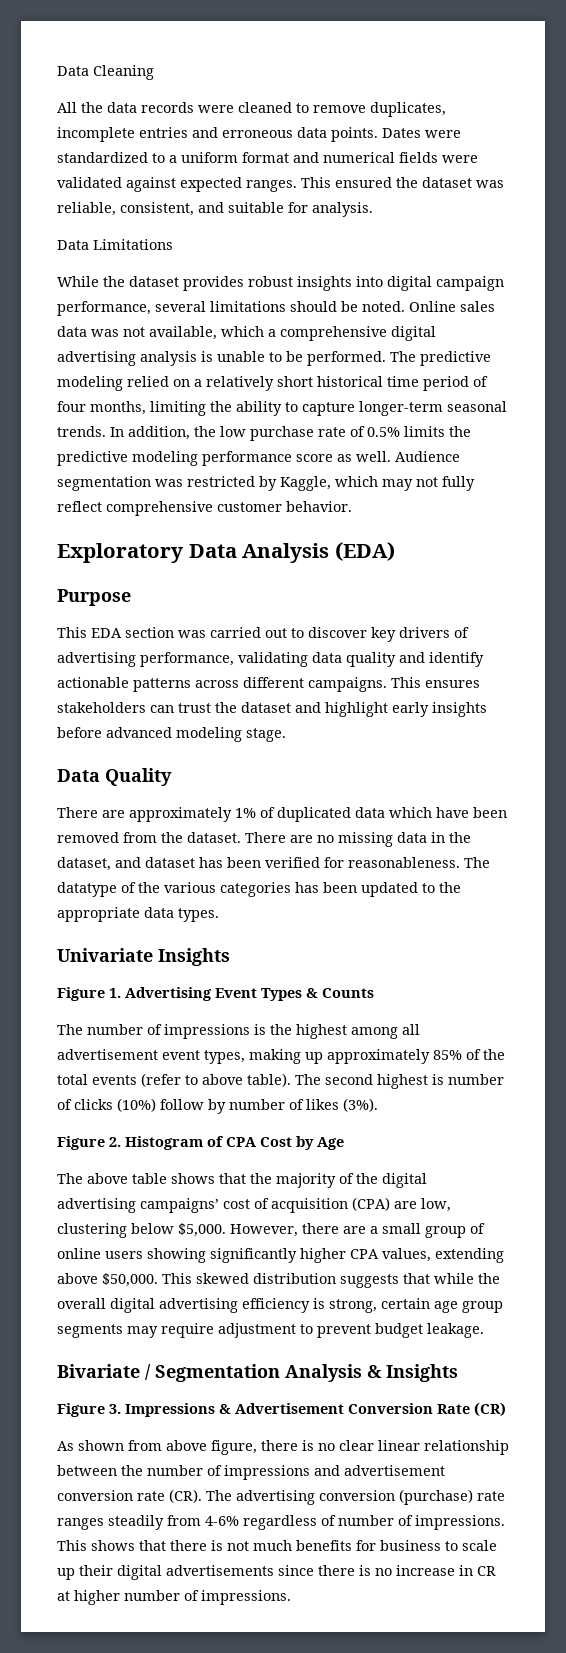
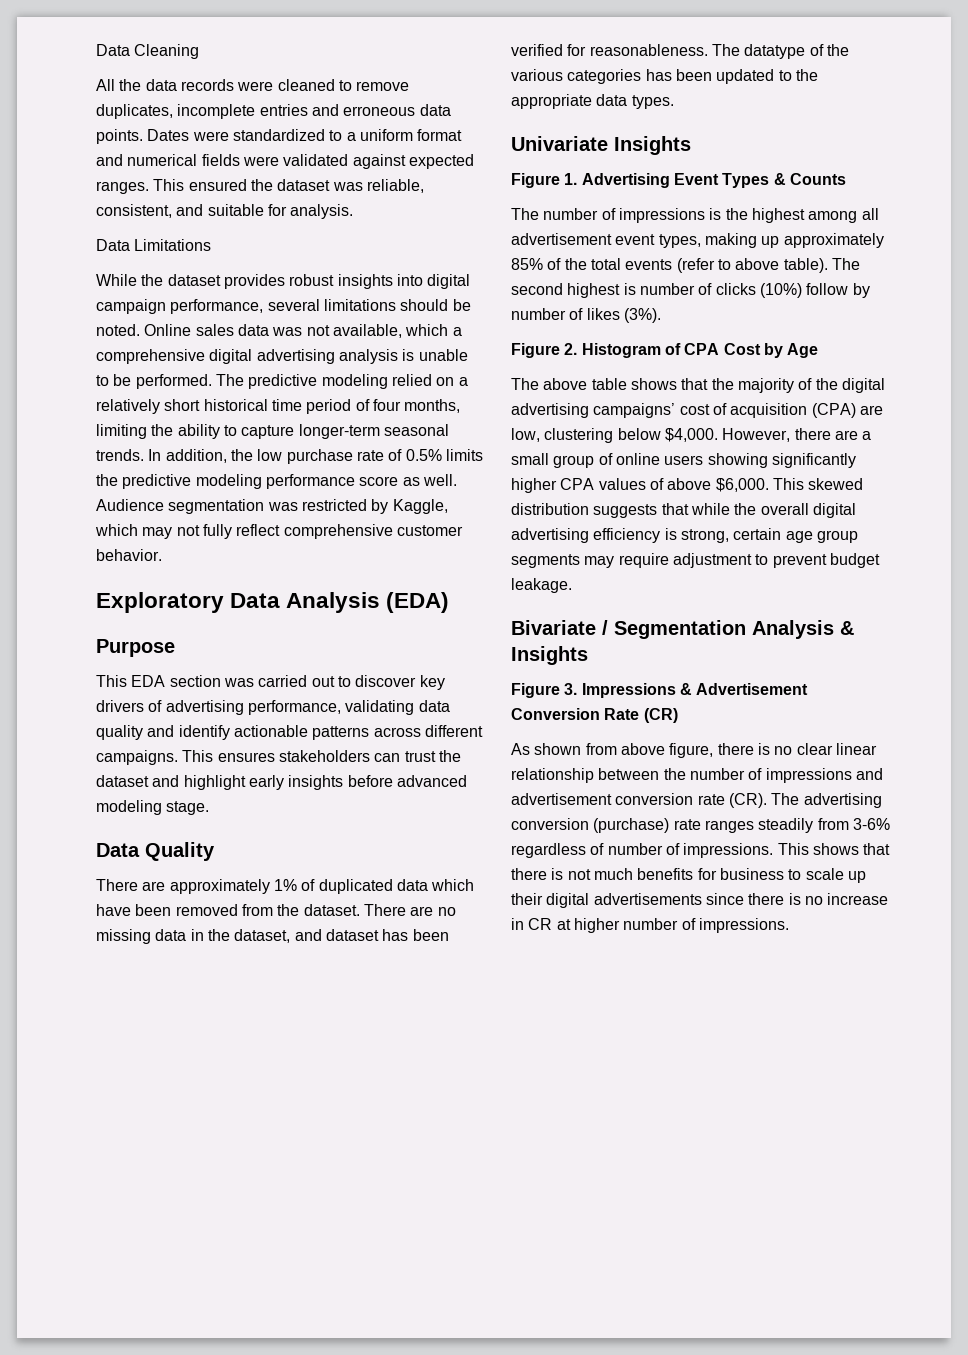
- The above table shows that the majority of the digital advertising campaigns’ cost of acquisition (CPA) are low, clustering below $5,000.
+ The above table shows that the majority of the digital advertising campaigns’ cost of acquisition (CPA) are low, clustering below $4,000.
- However, there are a small group of online users showing significantly higher CPA values, extending above $50,000.
+ However, there are a small group of online users showing significantly higher CPA values of above $6,000.
- As shown from above figure, there is no clear linear relationship between the number of impressions and advertisement conversion rate (CR). The advertising conversion (purchase) rate ranges steadily from 4-6% regardless of number of impressions.
+ As shown from above figure, there is no clear linear relationship between the number of impressions and advertisement conversion rate (CR). The advertising conversion (purchase) rate ranges steadily from 3-6% regardless of number of impressions.

